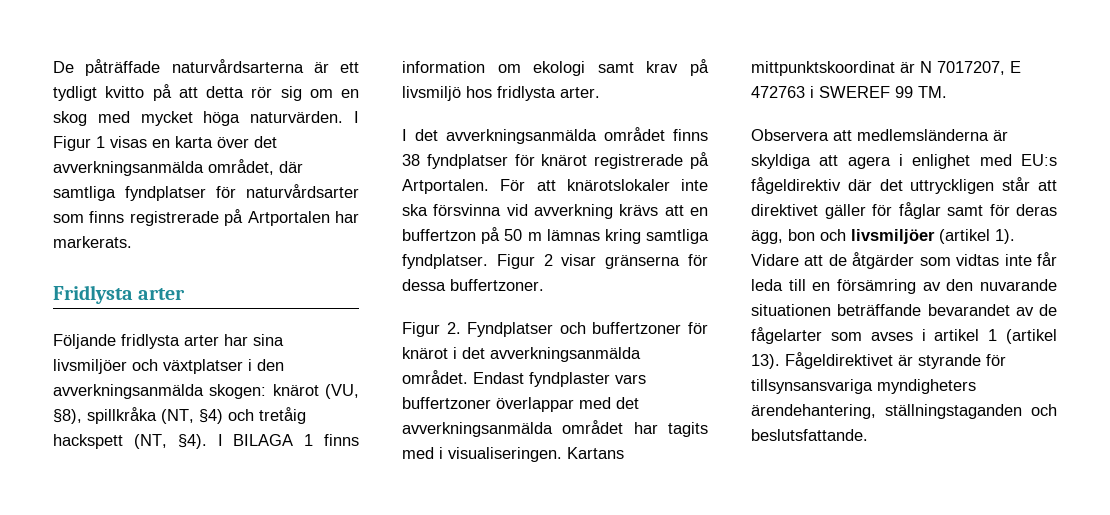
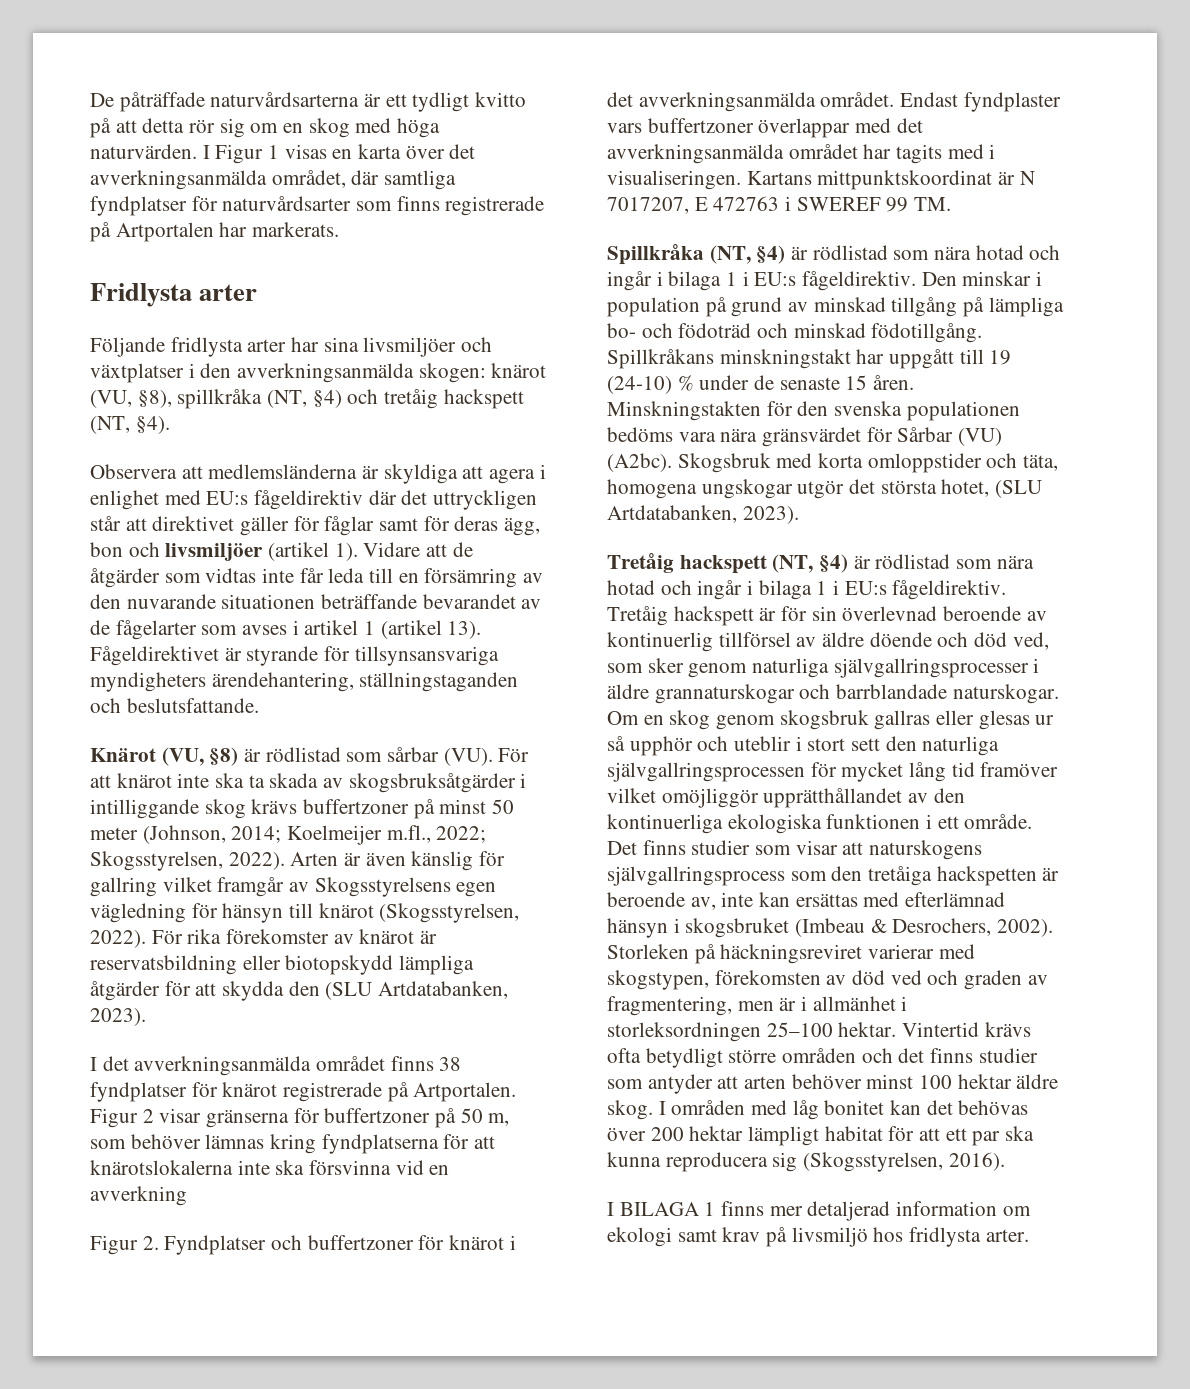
- De påträffade naturvårdsarterna är ett tydligt kvitto på att detta rör sig om en skog med mycket höga naturvärden.
+ De påträffade naturvårdsarterna är ett tydligt kvitto på att detta rör sig om en skog med höga naturvärden.
- I BILAGA 1 finns information om ekologi samt krav på livsmiljö hos fridlysta arter.
- I det avverkningsanmälda området finns 38 fyndplatser för knärot registrerade på Artportalen. För att knärotslokaler inte ska försvinna vid avverkning krävs att en buffertzon på 50 m lämnas kring samtliga fyndplatser. Figur 2 visar gränserna för dessa buffertzoner.
- Figur 2. Fyndplatser och buffertzoner för knärot i det avverkningsanmälda området. Endast fyndplaster vars buffertzoner överlappar med det avverkningsanmälda området har tagits med i visualiseringen. Kartans mittpunktskoordinat är N 7017207, E 472763 i SWEREF 99 TM.
+ Knärot (VU, §8) är rödlistad som sårbar (VU). För att knärot inte ska ta skada av skogsbruksåtgärder i intilliggande skog krävs buffertzoner på minst 50 meter (Johnson, 2014; Koelmeijer m.fl., 2022; Skogsstyrelsen, 2022). Arten är även känslig för gallring vilket framgår av Skogsstyrelsens egen vägledning för hänsyn till knärot (Skogsstyrelsen, 2022). För rika förekomster av knärot är reservatsbildning eller biotopskydd lämpliga åtgärder för att skydda den (SLU Artdatabanken, 2023).
+ I det avverkningsanmälda området finns 38 fyndplatser för knärot registrerade på Artportalen. Figur 2 visar gränserna för buffertzoner på 50 m, som behöver lämnas kring fyndplatserna för att knärotslokalerna inte ska försvinna vid en avverkning
+ Figur 2. Fyndplatser och buffertzoner för knärot i det avverkningsanmälda området. Endast fyndplaster vars buffertzoner överlappar med det avverkningsanmälda området har tagits med i visualiseringen. Kartans mittpunktskoordinat är N 7017207, E 472763 i SWEREF 99 TM.
+ Spillkråka (NT, §4) är rödlistad som nära hotad och ingår i bilaga 1 i EU:s fågeldirektiv. Den minskar i population på grund av minskad tillgång på lämpliga bo- och födoträd och minskad födotillgång. Spillkråkans minskningstakt har uppgått till 19 (24-10) % under de senaste 15 åren. Minskningstakten för den svenska populationen bedöms vara nära gränsvärdet för Sårbar (VU) (A2bc). Skogsbruk med korta omloppstider och täta, homogena ungskogar utgör det största hotet, (SLU Artdatabanken, 2023).
+ Tretåig hackspett (NT, §4) är rödlistad som nära hotad och ingår i bilaga 1 i EU:s fågeldirektiv. Tretåig hackspett är för sin överlevnad beroende av kontinuerlig tillförsel av äldre döende och död ved, som sker genom naturliga självgallringsprocesser i äldre grannaturskogar och barrblandade naturskogar. Om en skog genom skogsbruk gallras eller glesas ur så upphör och uteblir i stort sett den naturliga självgallringsprocessen för mycket lång tid framöver vilket omöjliggör upprätthållandet av den kontinuerliga ekologiska funktionen i ett område. Det finns studier som visar att naturskogens självgallringsprocess som den tretåiga hackspetten är beroende av, inte kan ersättas med efterlämnad hänsyn i skogsbruket (Imbeau & Desrochers, 2002). Storleken på häckningsreviret varierar med skogstypen, förekomsten av död ved och graden av fragmentering, men är i allmänhet i storleksordningen 25–100 hektar. Vintertid krävs ofta betydligt större områden och det finns studier som antyder att arten behöver minst 100 hektar äldre skog. I områden med låg bonitet kan det behövas över 200 hektar lämpligt habitat för att ett par ska kunna reproducera sig (Skogsstyrelsen, 2016).
+ I BILAGA 1 finns mer detaljerad information om ekologi samt krav på livsmiljö hos fridlysta arter.

